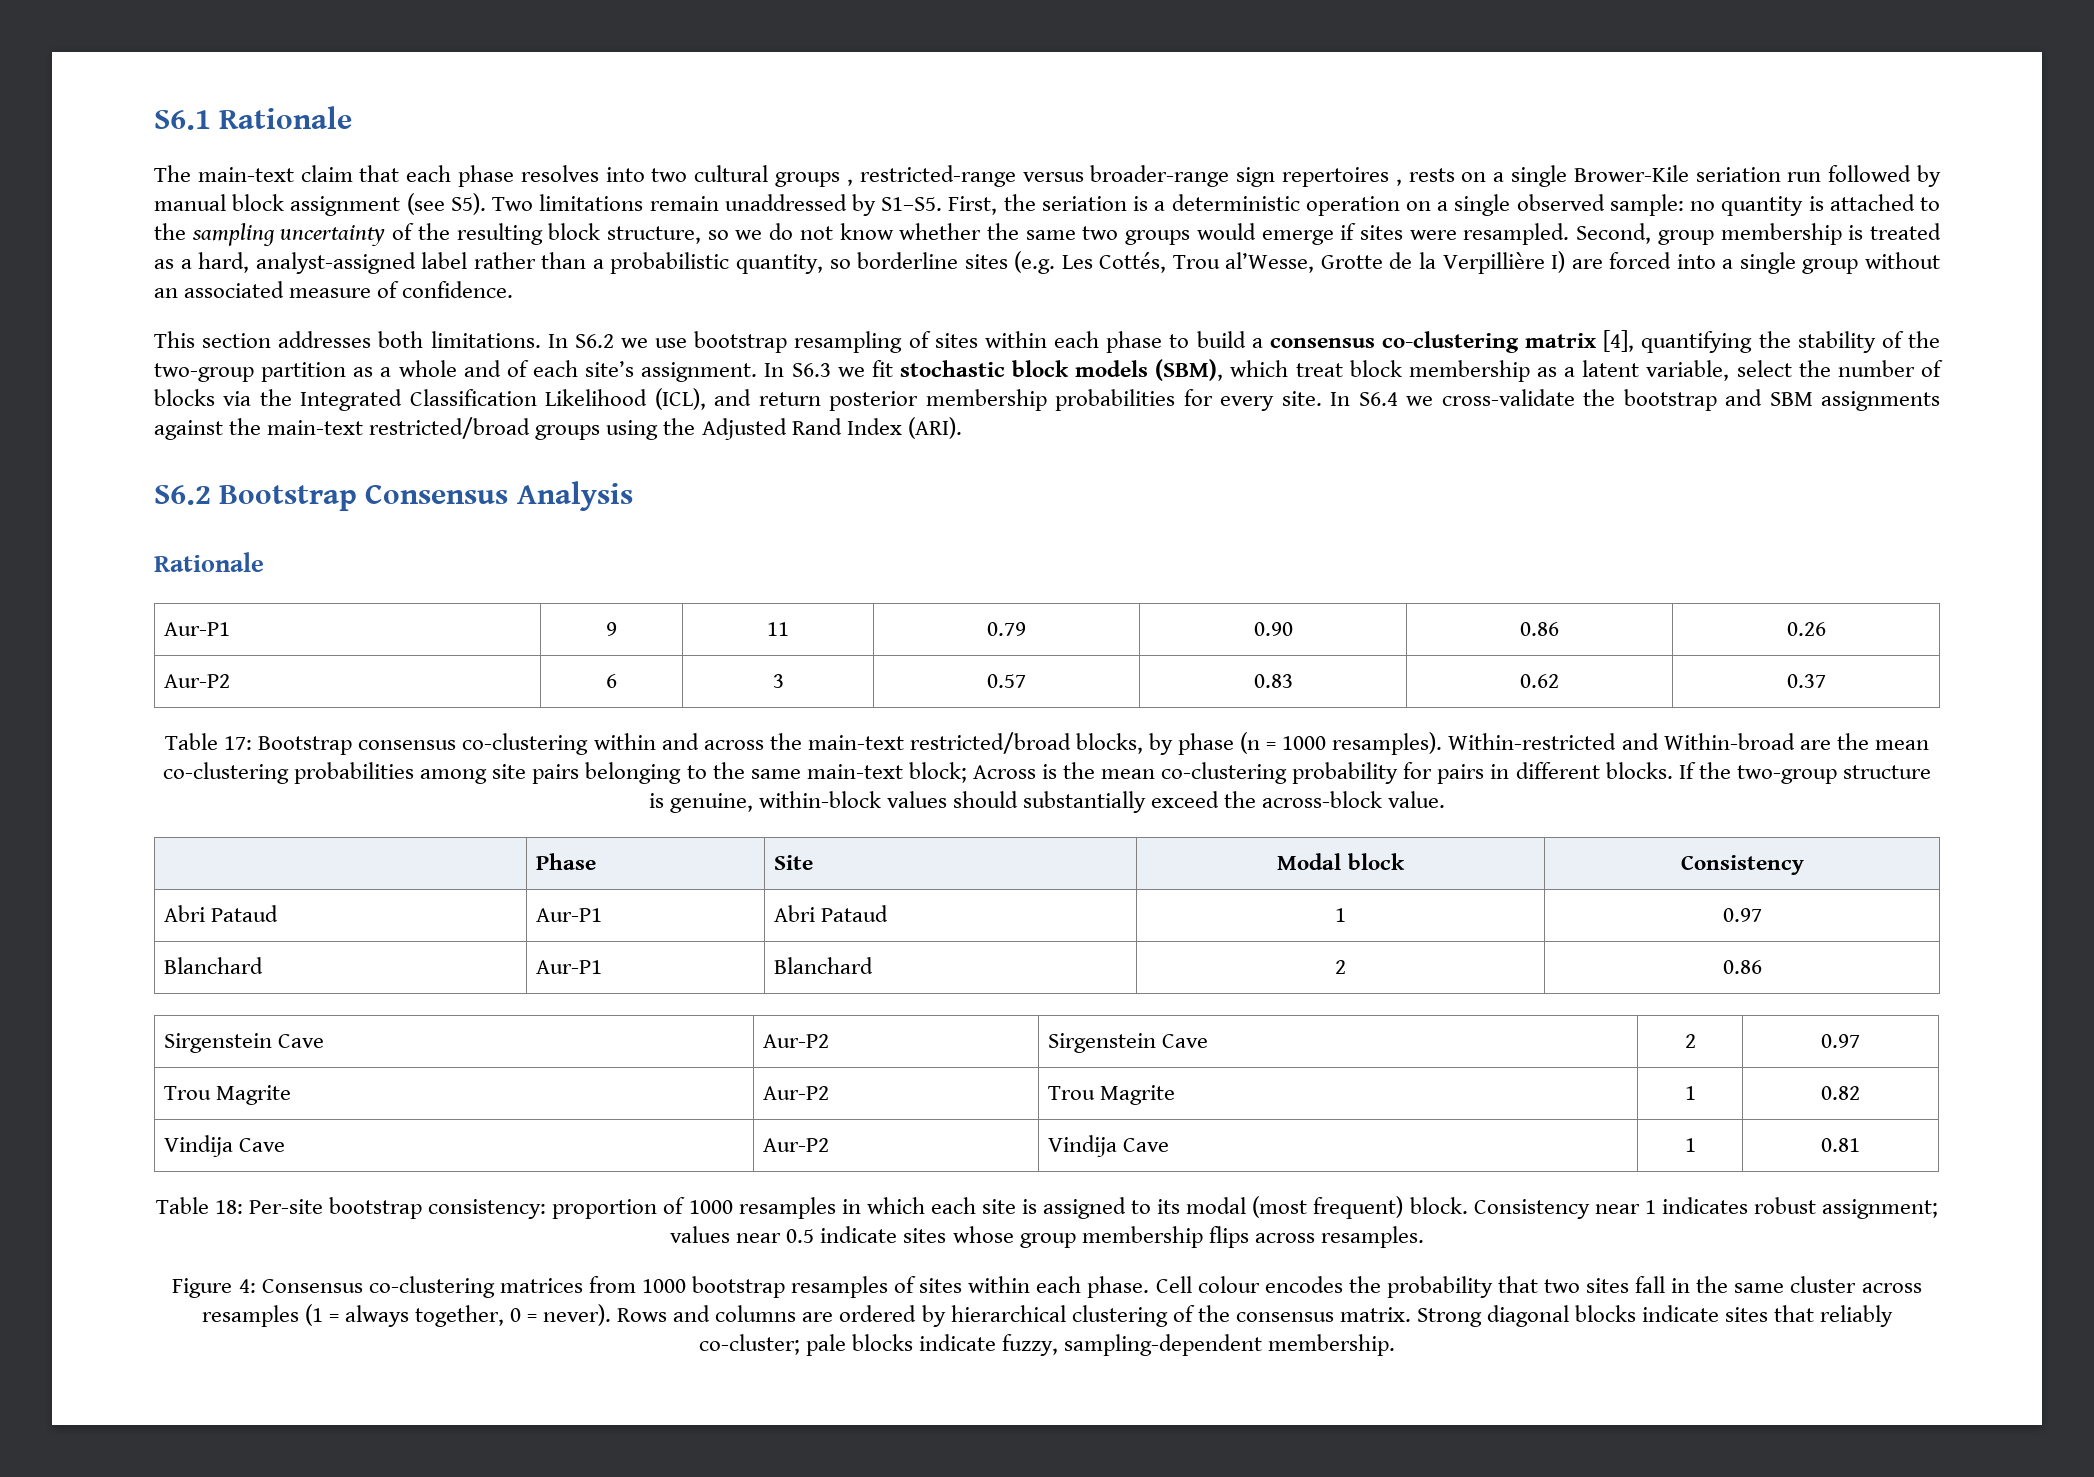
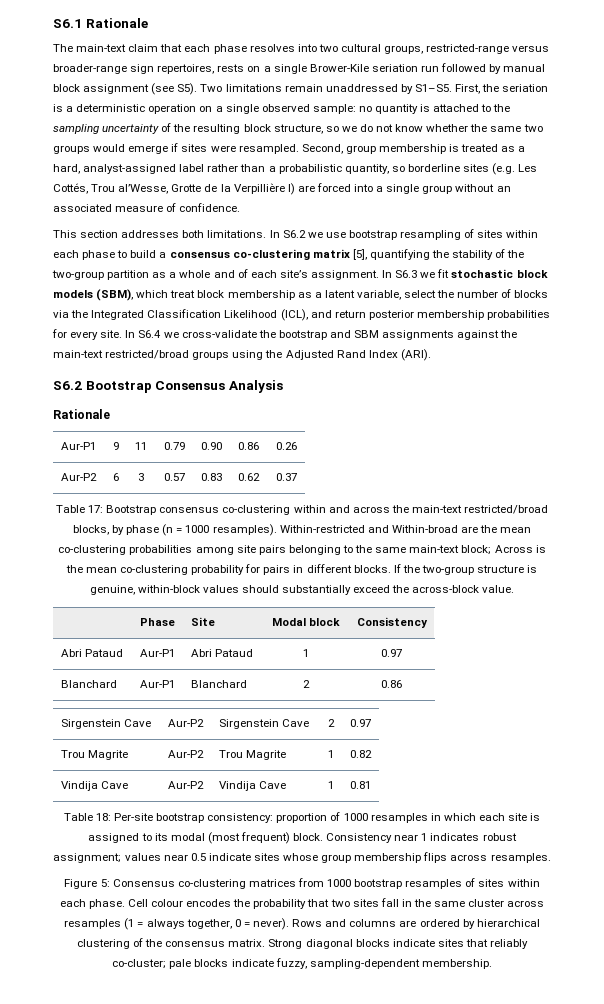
- The main-text claim that each phase resolves into two cultural groups , restricted-range versus broader-range sign repertoires , rests on a single Brower-Kile seriation run followed by manual block assignment (see S5). Two limitations remain unaddressed by S1–S5.
+ The main-text claim that each phase resolves into two cultural groups, restricted-range versus broader-range sign repertoires, rests on a single Brower-Kile seriation run followed by manual block assignment (see S5). Two limitations remain unaddressed by S1–S5.
- In S6.2 we use bootstrap resampling of sites within each phase to build a consensus co-clustering matrix [4], quantifying the stability of the two-group partition as a whole and of each site’s assignment.
+ In S6.2 we use bootstrap resampling of sites within each phase to build a consensus co-clustering matrix [5], quantifying the stability of the two-group partition as a whole and of each site’s assignment.
- Figure 4: Consensus co-clustering matrices from 1000 bootstrap resamples of sites within each phase.
+ Figure 5: Consensus co-clustering matrices from 1000 bootstrap resamples of sites within each phase.

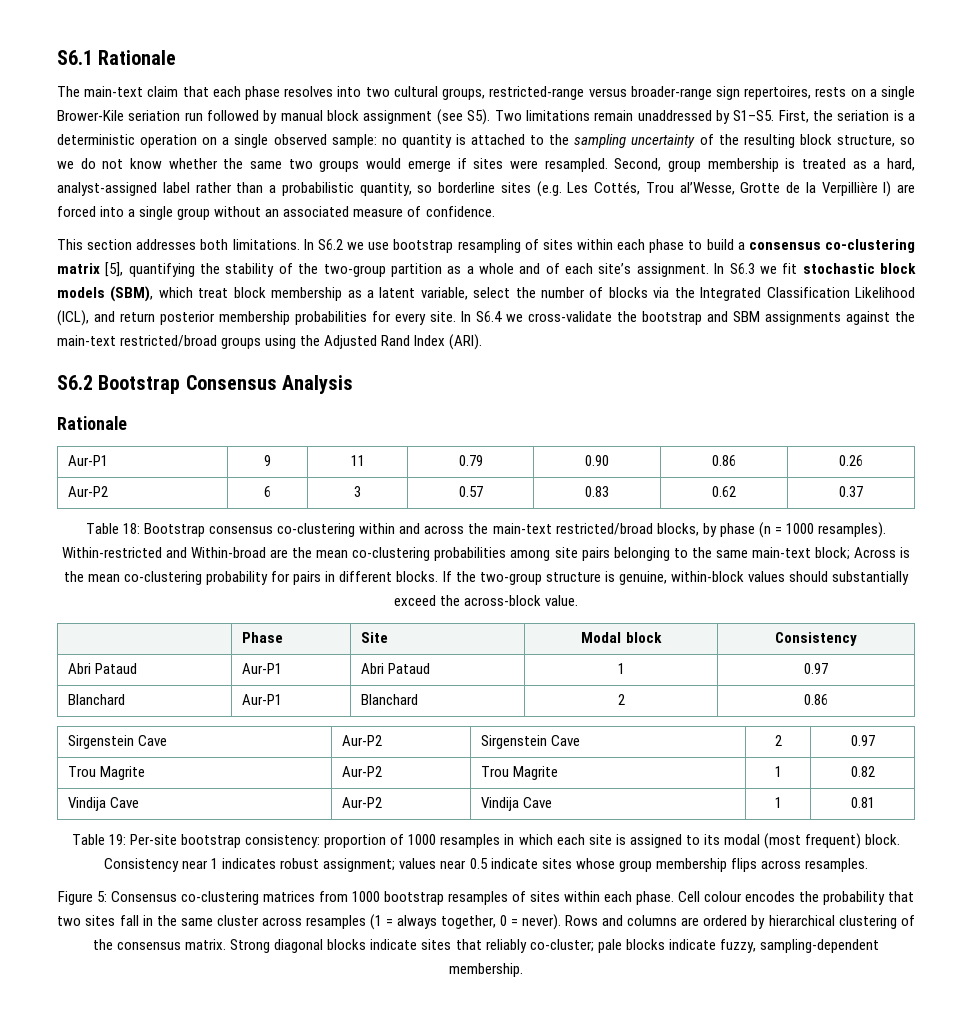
- Table 17: Bootstrap consensus co-clustering within and across the main-text restricted/broad blocks, by phase (n = 1000 resamples).
+ Table 18: Bootstrap consensus co-clustering within and across the main-text restricted/broad blocks, by phase (n = 1000 resamples).
- Table 18: Per-site bootstrap consistency: proportion of 1000 resamples in which each site is assigned to its modal (most frequent) block.
+ Table 19: Per-site bootstrap consistency: proportion of 1000 resamples in which each site is assigned to its modal (most frequent) block.

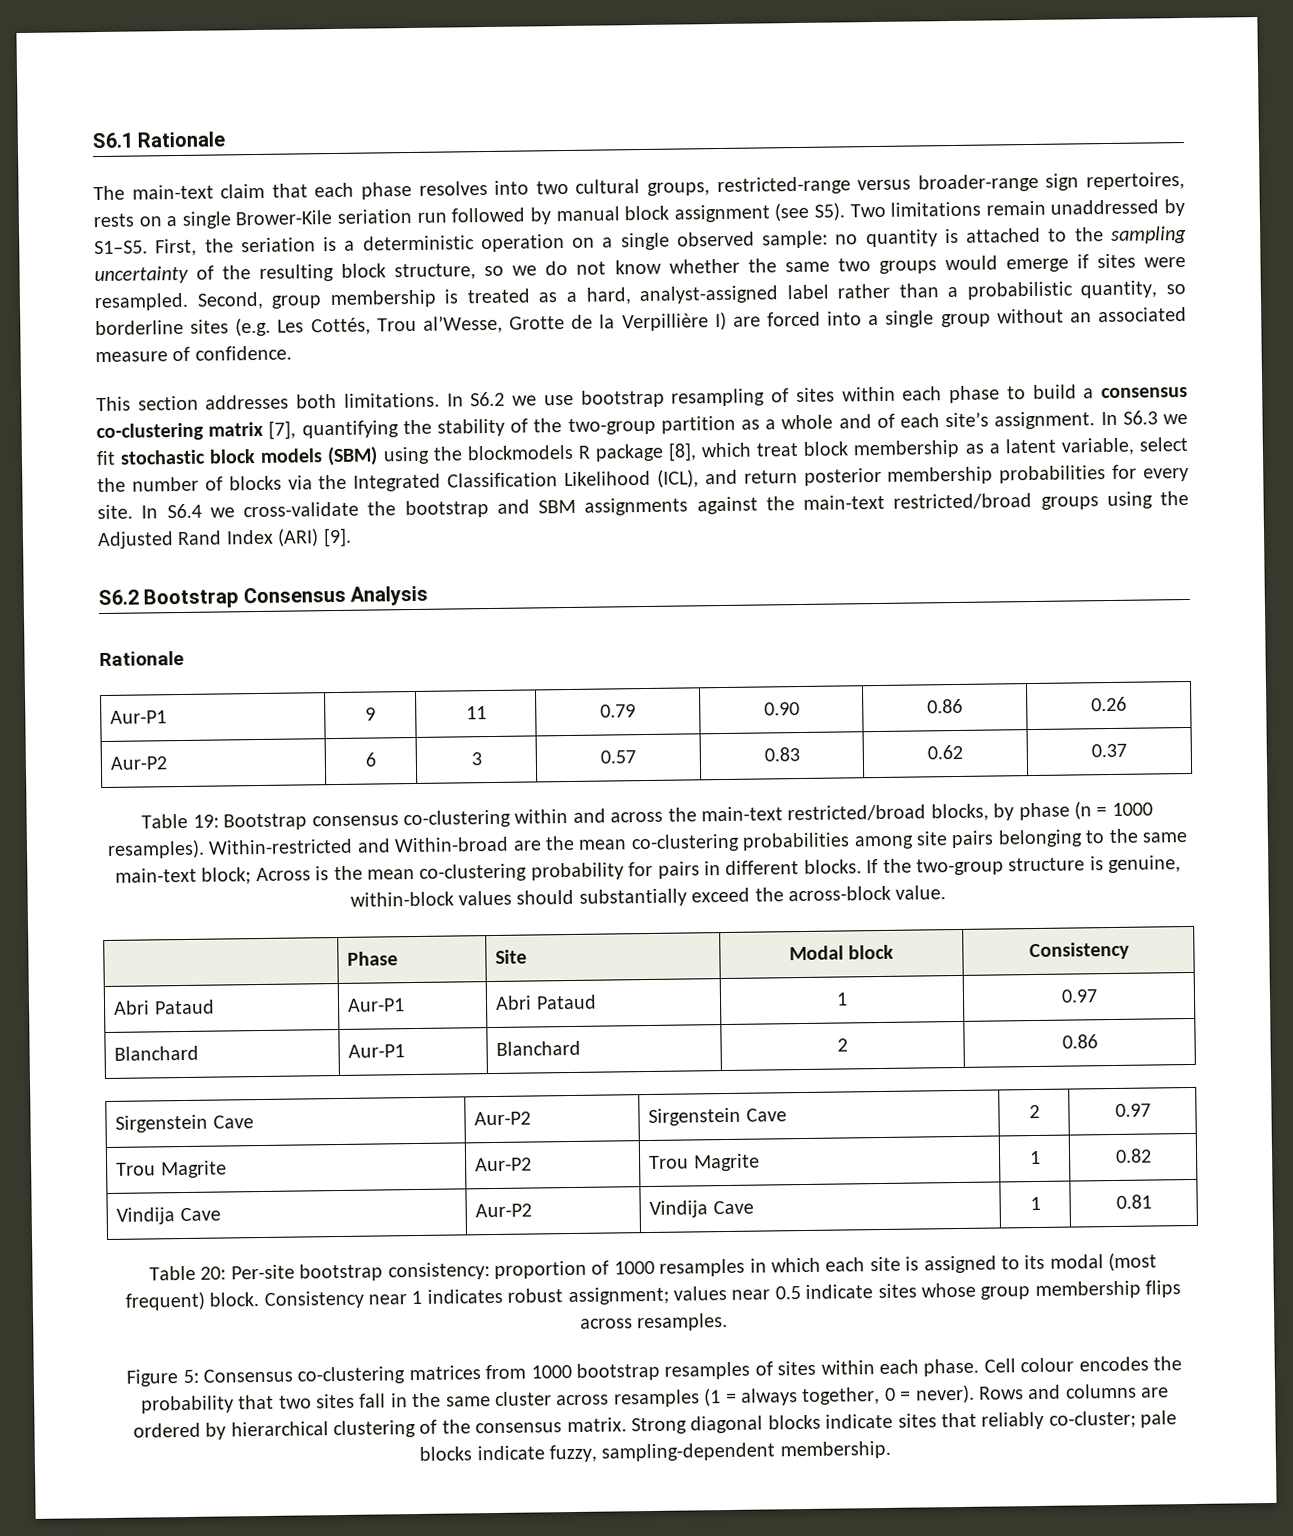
- In S6.2 we use bootstrap resampling of sites within each phase to build a consensus co-clustering matrix [5], quantifying the stability of the two-group partition as a whole and of each site’s assignment.
+ In S6.2 we use bootstrap resampling of sites within each phase to build a consensus co-clustering matrix [7], quantifying the stability of the two-group partition as a whole and of each site’s assignment.
- In S6.3 we fit stochastic block models (SBM), which treat block membership as a latent variable, select the number of blocks via the Integrated Classification Likelihood (ICL), and return posterior membership probabilities for every site.
+ In S6.3 we fit stochastic block models (SBM) using the blockmodels R package [8], which treat block membership as a latent variable, select the number of blocks via the Integrated Classification Likelihood (ICL), and return posterior membership probabilities for every site.
- In S6.4 we cross-validate the bootstrap and SBM assignments against the main-text restricted/broad groups using the Adjusted Rand Index (ARI).
+ In S6.4 we cross-validate the bootstrap and SBM assignments against the main-text restricted/broad groups using the Adjusted Rand Index (ARI) [9].
- Table 18: Bootstrap consensus co-clustering within and across the main-text restricted/broad blocks, by phase (n = 1000 resamples).
+ Table 19: Bootstrap consensus co-clustering within and across the main-text restricted/broad blocks, by phase (n = 1000 resamples).
- Table 19: Per-site bootstrap consistency: proportion of 1000 resamples in which each site is assigned to its modal (most frequent) block.
+ Table 20: Per-site bootstrap consistency: proportion of 1000 resamples in which each site is assigned to its modal (most frequent) block.

